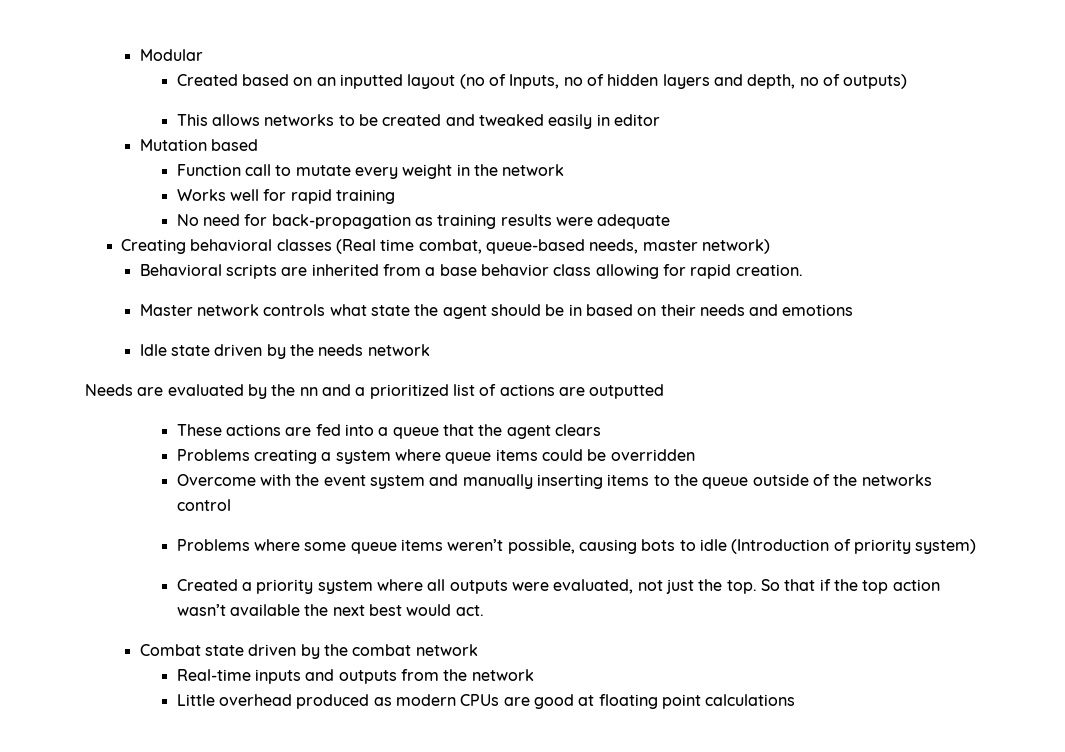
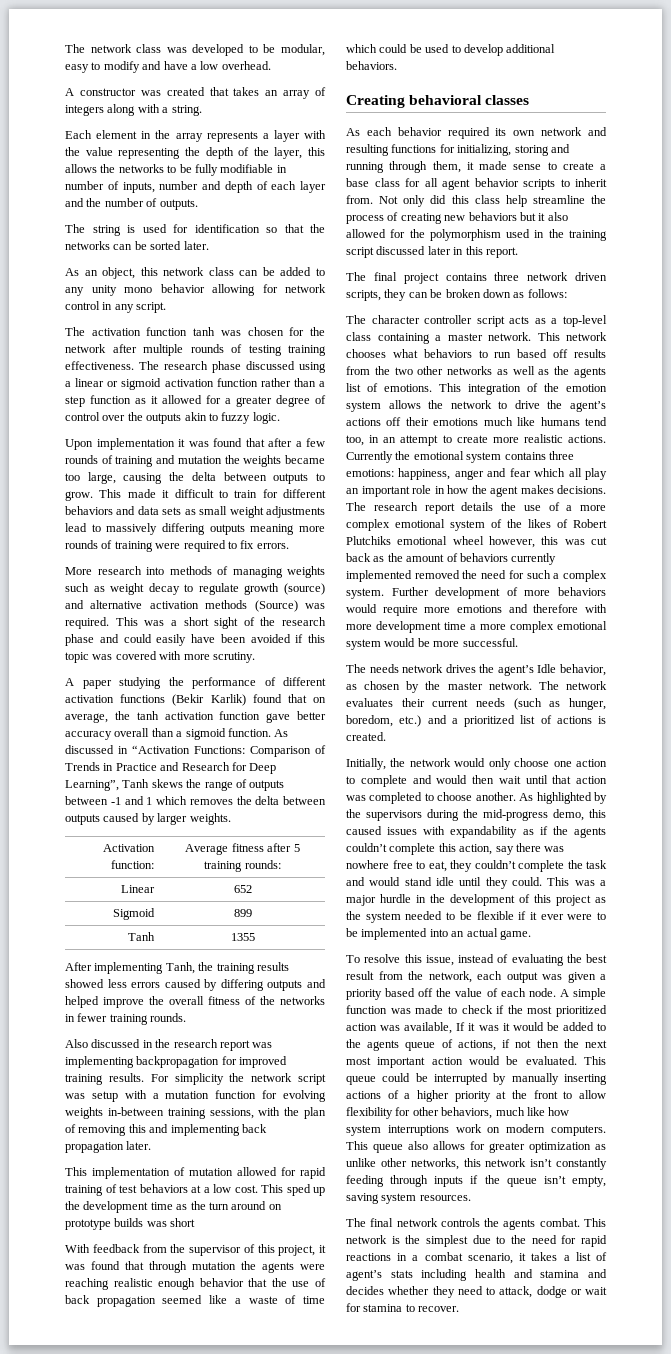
- Modular
- Created based on an inputted layout (no of Inputs, no of hidden layers and depth, no of outputs)
- This allows networks to be created and tweaked easily in editor
- Mutation based
- Function call to mutate every weight in the network
- Works well for rapid training
- No need for back-propagation as training results were adequate
- Creating behavioral classes (Real time combat, queue-based needs, master network)
- Behavioral scripts are inherited from a base behavior class allowing for rapid creation.
- Master network controls what state the agent should be in based on their needs and emotions
- Idle state driven by the needs network
- Needs are evaluated by the nn and a prioritized list of actions are outputted
- These actions are fed into a queue that the agent clears
- Problems creating a system where queue items could be overridden
- Overcome with the event system and manually inserting items to the queue outside of the networks control
- Problems where some queue items weren’t possible, causing bots to idle (Introduction of priority system)
- Created a priority system where all outputs were evaluated, not just the top. So that if the top action wasn’t available the next best would act.
- Combat state driven by the combat network
- Real-time inputs and outputs from the network
- Little overhead produced as modern CPUs are good at floating point calculations
+ The network class was developed to be modular, easy to modify and have a low overhead.
+ A constructor was created that takes an array of integers along with a string.
+ Each element in the array represents a layer with the value representing the depth of the layer, this allows the networks to be fully modifiable in number of inputs, number and depth of each layer and the number of outputs.
+ The string is used for identification so that the networks can be sorted later.
+ As an object, this network class can be added to any unity mono behavior allowing for network control in any script.
+ The activation function tanh was chosen for the network after multiple rounds of testing training effectiveness. The research phase discussed using a linear or sigmoid activation function rather than a step function as it allowed for a greater degree of control over the outputs akin to fuzzy logic.
+ Upon implementation it was found that after a few rounds of training and mutation the weights became too large, causing the delta between outputs to grow. This made it difficult to train for different behaviors and data sets as small weight adjustments lead to massively differing outputs meaning more rounds of training were required to fix errors.
+ More research into methods of managing weights such as weight decay to regulate growth (source) and alternative activation methods (Source) was required. This was a short sight of the research phase and could easily have been avoided if this topic was covered with more scrutiny.
+ A paper studying the performance of different activation functions (Bekir Karlik) found that on average, the tanh activation function gave better accuracy overall than a sigmoid function. As discussed in “Activation Functions: Comparison of Trends in Practice and Research for Deep Learning”, Tanh skews the range of outputs between -1 and 1 which removes the delta between outputs caused by larger weights.
+ Activation function: | Average fitness after 5 training rounds:
+ Linear | 652
+ Sigmoid | 899
+ Tanh | 1355
+ After implementing Tanh, the training results showed less errors caused by differing outputs and helped improve the overall fitness of the networks in fewer training rounds.
+ Also discussed in the research report was implementing backpropagation for improved training results. For simplicity the network script was setup with a mutation function for evolving weights in-between training sessions, with the plan of removing this and implementing back propagation later.
+ This implementation of mutation allowed for rapid training of test behaviors at a low cost. This sped up the development time as the turn around on prototype builds was short
+ With feedback from the supervisor of this project, it was found that through mutation the agents were reaching realistic enough behavior that the use of back propagation seemed like a waste of time which could be used to develop additional behaviors.
+ Creating behavioral classes
+ As each behavior required its own network and resulting functions for initializing, storing and running through them, it made sense to create a base class for all agent behavior scripts to inherit from. Not only did this class help streamline the process of creating new behaviors but it also allowed for the polymorphism used in the training script discussed later in this report.
+ The final project contains three network driven scripts, they can be broken down as follows:
+ The character controller script acts as a top-level class containing a master network. This network chooses what behaviors to run based off results from the two other networks as well as the agents list of emotions. This integration of the emotion system allows the network to drive the agent’s actions off their emotions much like humans tend too, in an attempt to create more realistic actions. Currently the emotional system contains three emotions: happiness, anger and fear which all play an important role in how the agent makes decisions. The research report details the use of a more complex emotional system of the likes of Robert Plutchiks emotional wheel however, this was cut back as the amount of behaviors currently implemented removed the need for such a complex system. Further development of more behaviors would require more emotions and therefore with more development time a more complex emotional system would be more successful.
+ The needs network drives the agent’s Idle behavior, as chosen by the master network. The network evaluates their current needs (such as hunger, boredom, etc.) and a prioritized list of actions is created.
+ Initially, the network would only choose one action to complete and would then wait until that action was completed to choose another. As highlighted by the supervisors during the mid-progress demo, this caused issues with expandability as if the agents couldn’t complete this action, say there was nowhere free to eat, they couldn’t complete the task and would stand idle until they could. This was a major hurdle in the development of this project as the system needed to be flexible if it ever were to be implemented into an actual game.
+ To resolve this issue, instead of evaluating the best result from the network, each output was given a priority based off the value of each node. A simple function was made to check if the most prioritized action was available, If it was it would be added to the agents queue of actions, if not then the next most important action would be evaluated. This queue could be interrupted by manually inserting actions of a higher priority at the front to allow flexibility for other behaviors, much like how system interruptions work on modern computers. This queue also allows for greater optimization as unlike other networks, this network isn’t constantly feeding through inputs if the queue isn’t empty, saving system resources.
+ The final network controls the agents combat. This network is the simplest due to the need for rapid reactions in a combat scenario, it takes a list of agent’s stats including health and stamina and decides whether they need to attack, dodge or wait for stamina to recover.

